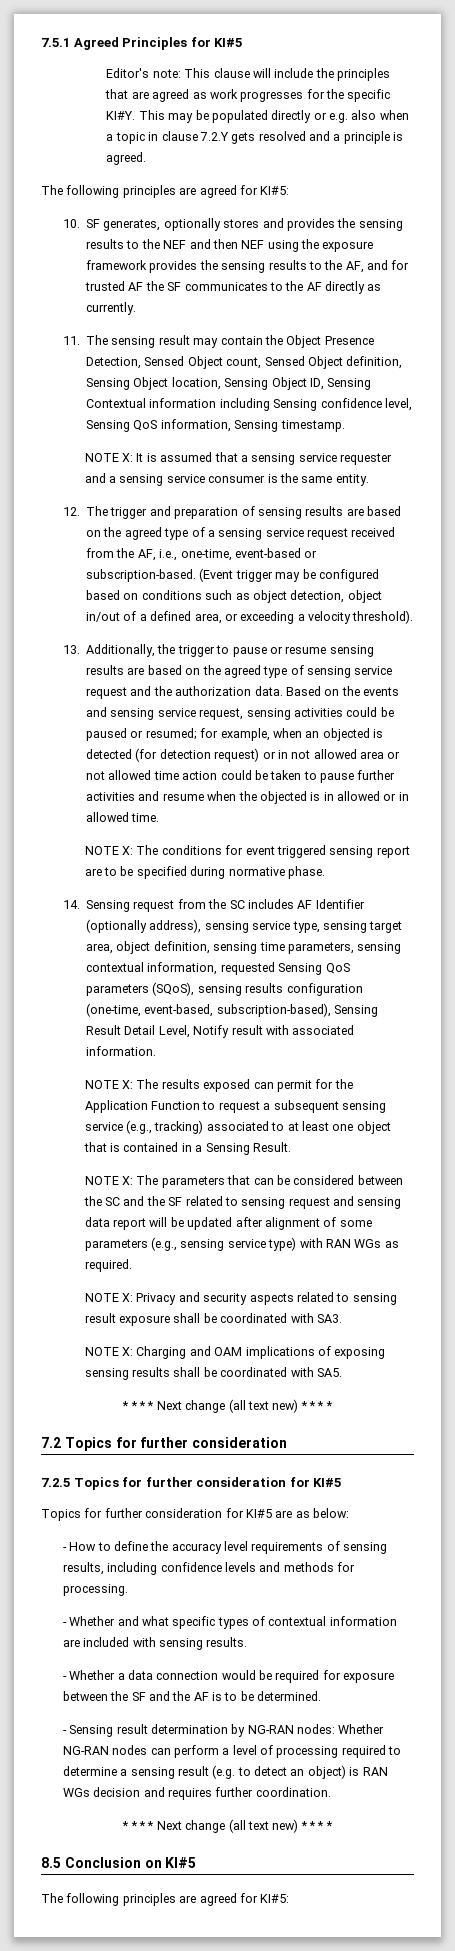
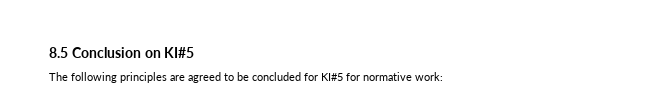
- 7.5.1 Agreed Principles for KI#5
- Editor's note: This clause will include the principles that are agreed as work progresses for the specific KI#Y. This may be populated directly or e.g. also when a topic in clause 7.2.Y gets resolved and a principle is agreed.
- The following principles are agreed for KI#5:
- 10. SF generates, optionally stores and provides the sensing results to the NEF and then NEF using the exposure framework provides the sensing results to the AF, and for trusted AF the SF communicates to the AF directly as currently.
- 11. The sensing result may contain the Object Presence Detection, Sensed Object count, Sensed Object definition, Sensing Object location, Sensing Object ID, Sensing Contextual information including Sensing confidence level, Sensing QoS information, Sensing timestamp.
- NOTE X: It is assumed that a sensing service requester and a sensing service consumer is the same entity.
- 12. The trigger and preparation of sensing results are based on the agreed type of a sensing service request received from the AF, i.e., one-time, event-based or subscription-based. (Event trigger may be configured based on conditions such as object detection, object in/out of a defined area, or exceeding a velocity threshold).
- 13. Additionally, the trigger to pause or resume sensing results are based on the agreed type of sensing service request and the authorization data. Based on the events and sensing service request, sensing activities could be paused or resumed; for example, when an objected is detected (for detection request) or in not allowed area or not allowed time action could be taken to pause further activities and resume when the objected is in allowed or in allowed time.
- NOTE X: The conditions for event triggered sensing report are to be specified during normative phase.
- 14. Sensing request from the SC includes AF Identifier (optionally address), sensing service type, sensing target area, object definition, sensing time parameters, sensing contextual information, requested Sensing QoS parameters (SQoS), sensing results configuration (one-time, event-based, subscription-based), Sensing Result Detail Level, Notify result with associated information.
- NOTE X: The results exposed can permit for the Application Function to request a subsequent sensing service (e.g., tracking) associated to at least one object that is contained in a Sensing Result.
- NOTE X: The parameters that can be considered between the SC and the SF related to sensing request and sensing data report will be updated after alignment of some parameters (e.g., sensing service type) with RAN WGs as required.
- NOTE X: Privacy and security aspects related to sensing result exposure shall be coordinated with SA3.
- NOTE X: Charging and OAM implications of exposing sensing results shall be coordinated with SA5.
- * * * * Next change (all text new) * * * *
- 7.2 Topics for further consideration
- 7.2.5 Topics for further consideration for KI#5
- Topics for further consideration for KI#5 are as below:
- - How to define the accuracy level requirements of sensing results, including confidence levels and methods for processing.
- - Whether and what specific types of contextual information are included with sensing results.
- - Whether a data connection would be required for exposure between the SF and the AF is to be determined.
- - Sensing result determination by NG-RAN nodes: Whether NG-RAN nodes can perform a level of processing required to determine a sensing result (e.g. to detect an object) is RAN WGs decision and requires further coordination.
- * * * * Next change (all text new) * * * *
  8.5 Conclusion on KI#5
- The following principles are agreed for KI#5:
+ The following principles are agreed to be concluded for KI#5 for normative work:

